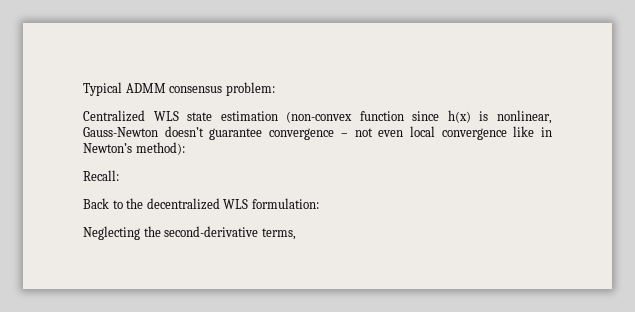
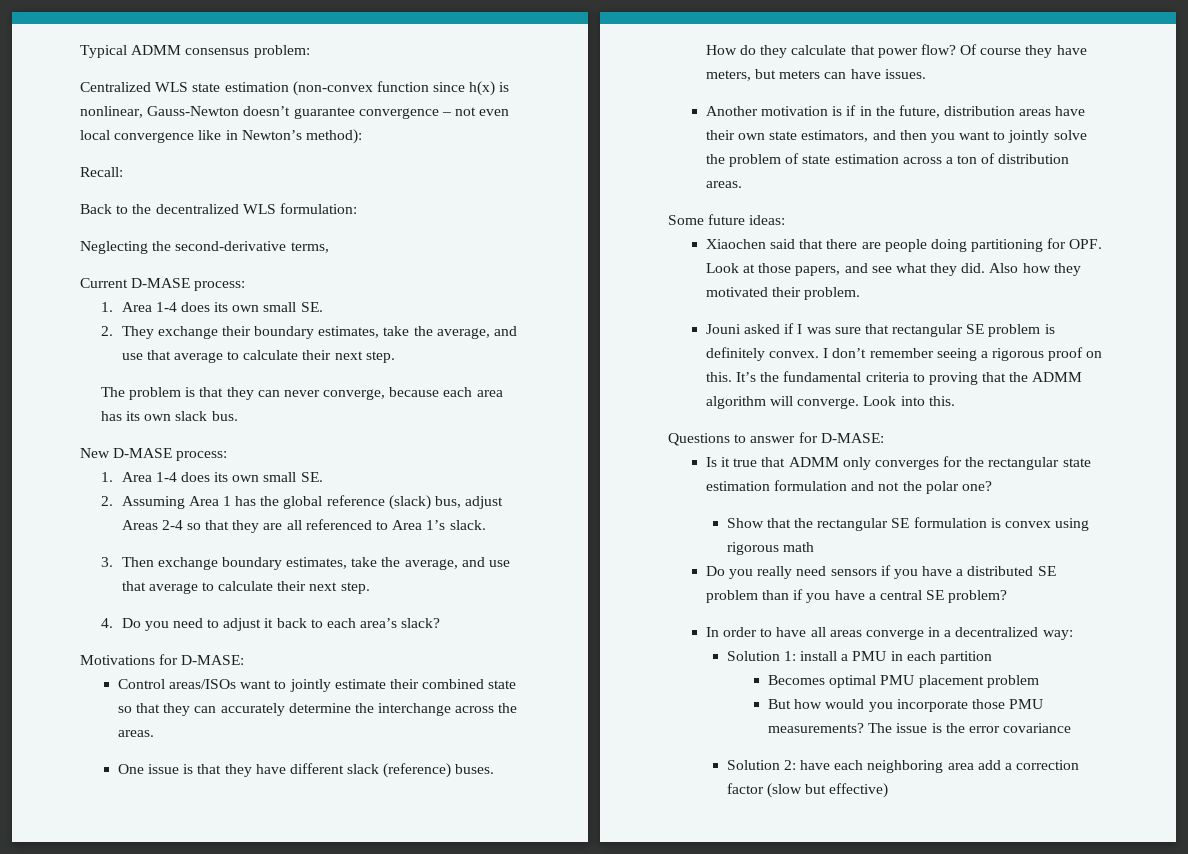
+ Current D-MASE process:
+ 1. Area 1-4 does its own small SE.
+ 2. They exchange their boundary estimates, take the average, and use that average to calculate their next step.
+ The problem is that they can never converge, because each area has its own slack bus.
+ New D-MASE process:
+ 1. Area 1-4 does its own small SE.
+ 2. Assuming Area 1 has the global reference (slack) bus, adjust Areas 2-4 so that they are all referenced to Area 1’s slack.
+ 3. Then exchange boundary estimates, take the average, and use that average to calculate their next step.
+ 4. Do you need to adjust it back to each area’s slack?
+ Motivations for D-MASE:
+ Control areas/ISOs want to jointly estimate their combined state so that they can accurately determine the interchange across the areas.
+ One issue is that they have different slack (reference) buses. How do they calculate that power flow? Of course they have meters, but meters can have issues.
+ Another motivation is if in the future, distribution areas have their own state estimators, and then you want to jointly solve the problem of state estimation across a ton of distribution areas.
+ Some future ideas:
+ Xiaochen said that there are people doing partitioning for OPF. Look at those papers, and see what they did. Also how they motivated their problem.
+ Jouni asked if I was sure that rectangular SE problem is definitely convex. I don’t remember seeing a rigorous proof on this. It’s the fundamental criteria to proving that the ADMM algorithm will converge. Look into this.
+ Questions to answer for D-MASE:
+ Is it true that ADMM only converges for the rectangular state estimation formulation and not the polar one?
+ Show that the rectangular SE formulation is convex using rigorous math
+ Do you really need sensors if you have a distributed SE problem than if you have a central SE problem?
+ In order to have all areas converge in a decentralized way:
+ Solution 1: install a PMU in each partition
+ Becomes optimal PMU placement problem
+ But how would you incorporate those PMU measurements? The issue is the error covariance
+ Solution 2: have each neighboring area add a correction factor (slow but effective)

